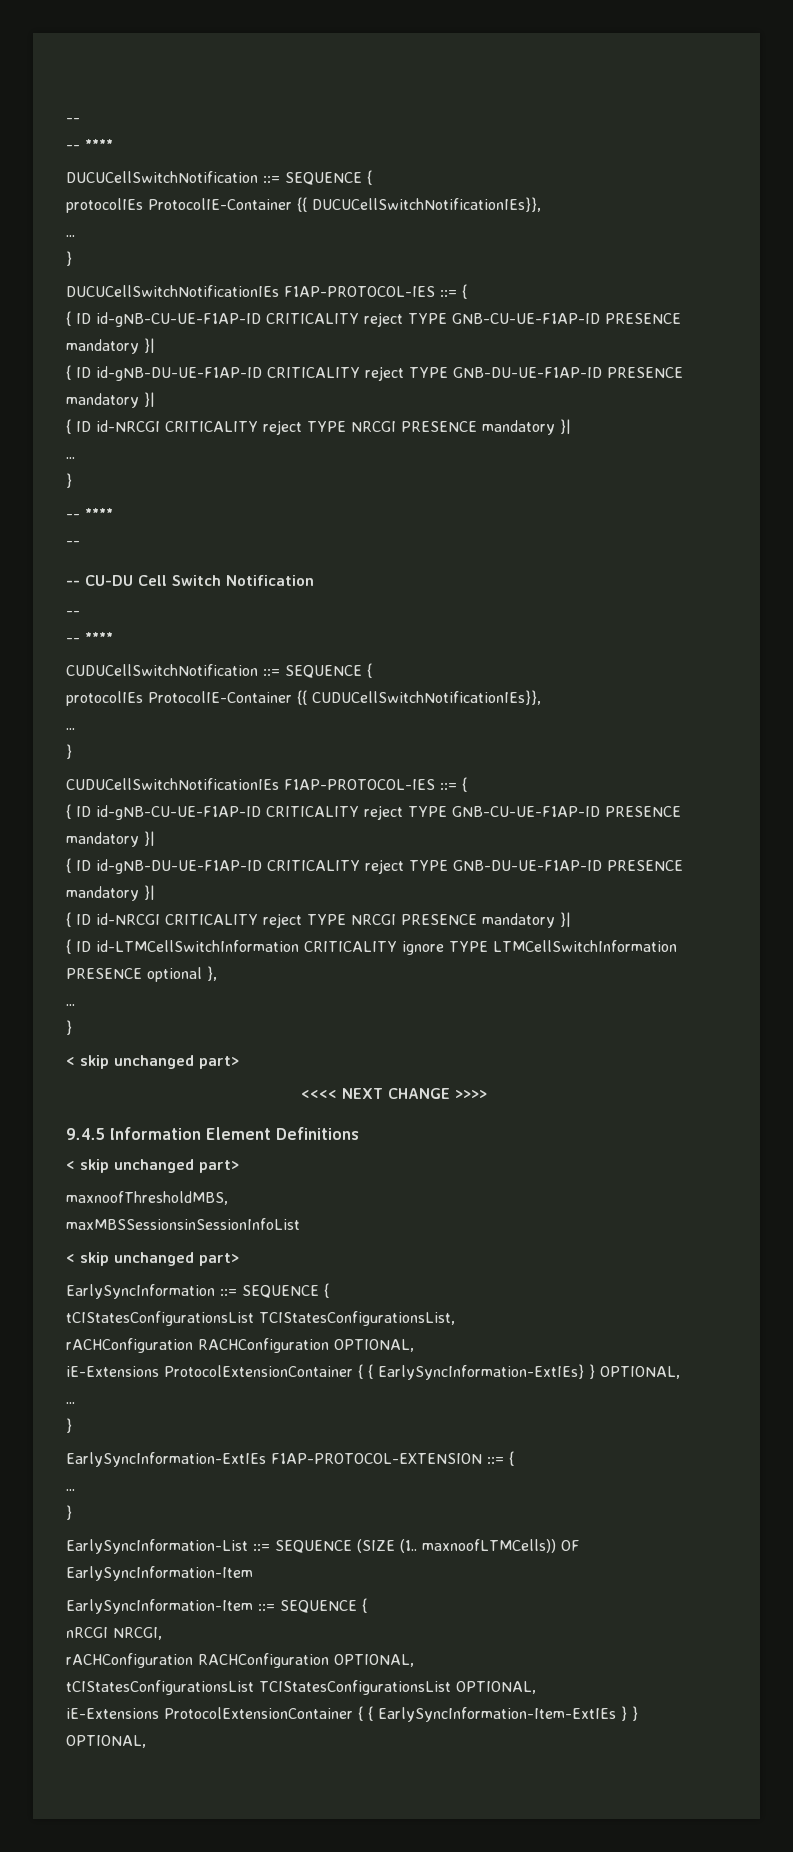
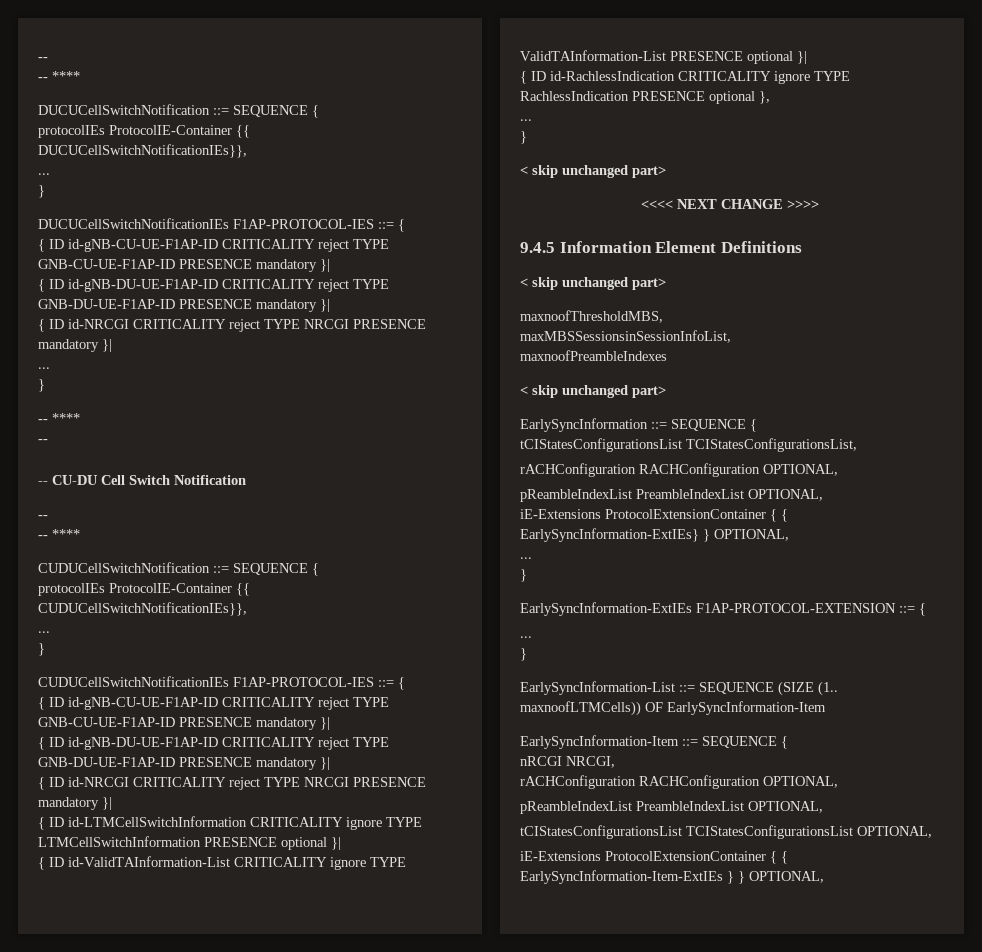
- { ID id-LTMCellSwitchInformation CRITICALITY ignore TYPE LTMCellSwitchInformation PRESENCE optional },
+ { ID id-LTMCellSwitchInformation CRITICALITY ignore TYPE LTMCellSwitchInformation PRESENCE optional }|
+ { ID id-ValidTAInformation-List CRITICALITY ignore TYPE ValidTAInformation-List PRESENCE optional }|
+ { ID id-RachlessIndication CRITICALITY ignore TYPE RachlessIndication PRESENCE optional },
- maxMBSSessionsinSessionInfoList
+ maxMBSSessionsinSessionInfoList,
+ maxnoofPreambleIndexes
  tCIStatesConfigurationsList TCIStatesConfigurationsList,
  rACHConfiguration RACHConfiguration OPTIONAL,
+ pReambleIndexList PreambleIndexList OPTIONAL,
  nRCGI NRCGI,
  rACHConfiguration RACHConfiguration OPTIONAL,
+ pReambleIndexList PreambleIndexList OPTIONAL,

